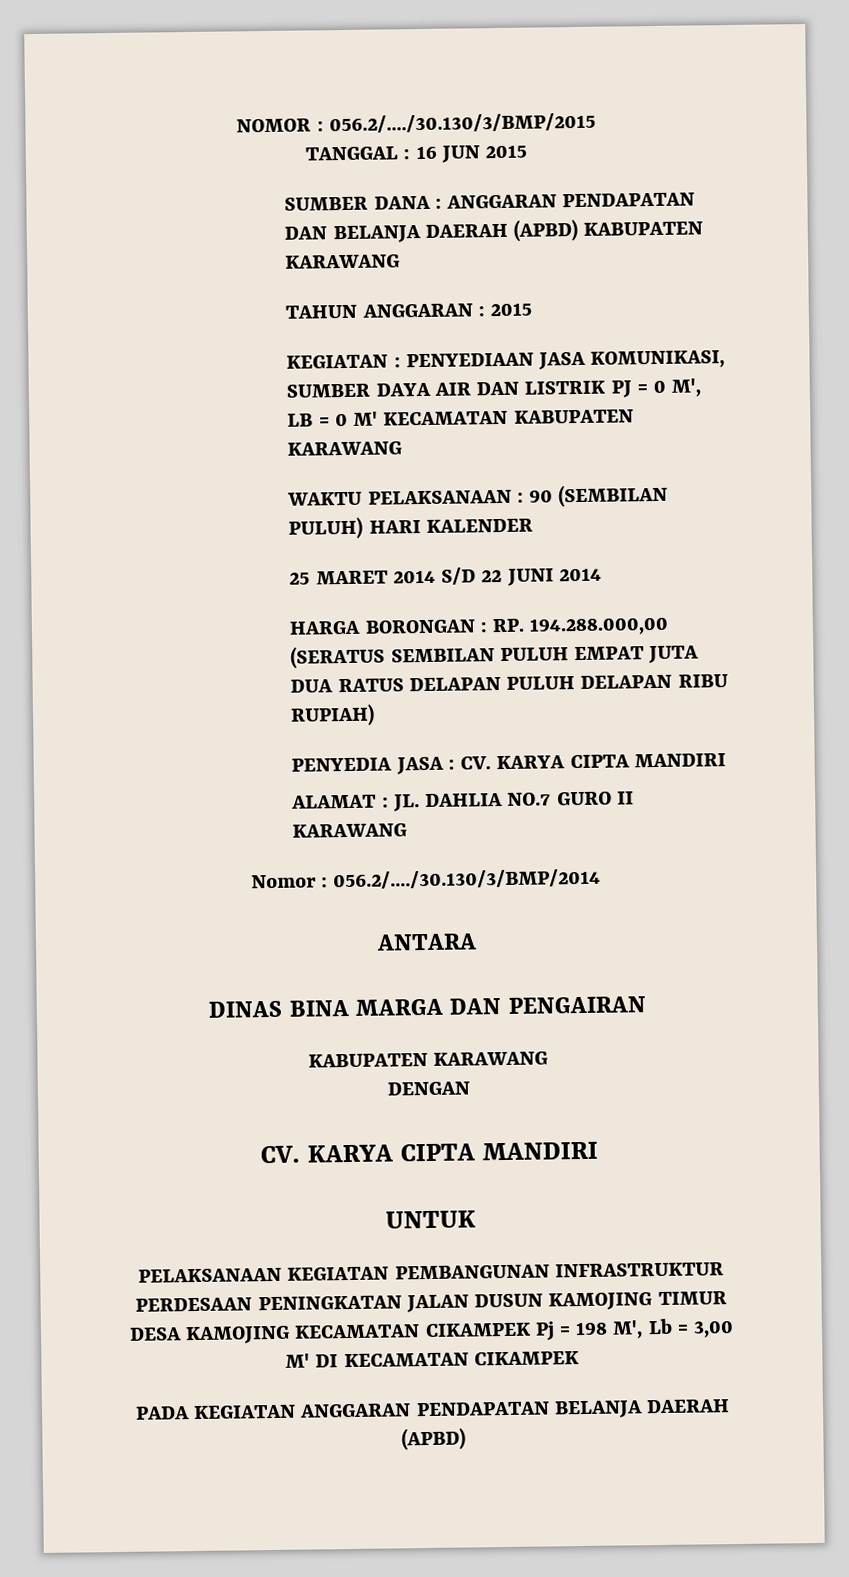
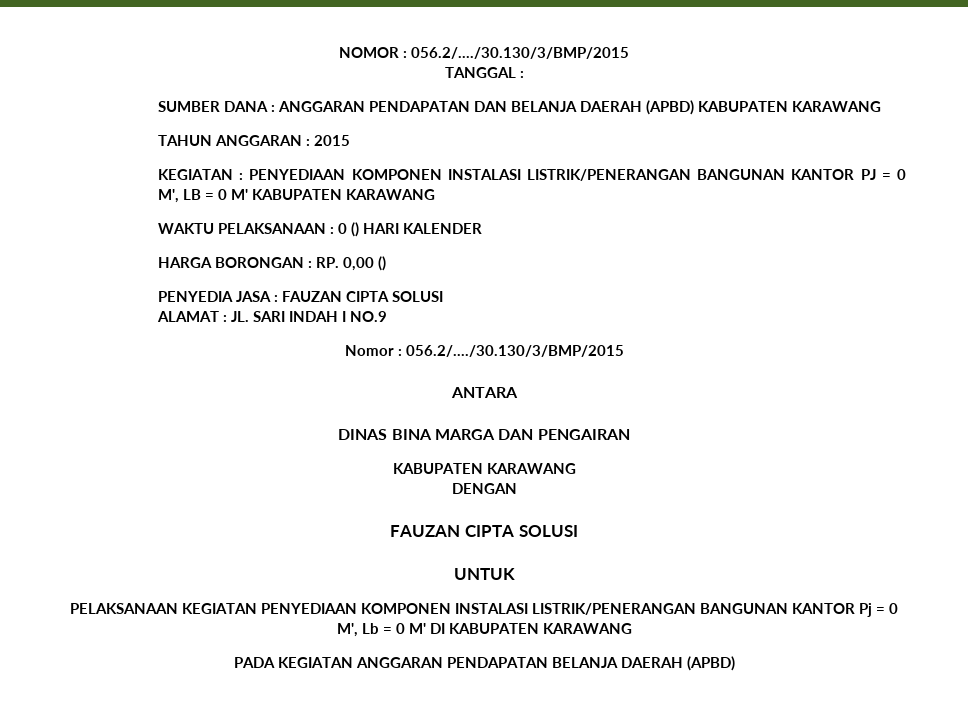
- TANGGAL : 16 JUN 2015
+ TANGGAL :
- KEGIATAN : PENYEDIAAN JASA KOMUNIKASI, SUMBER DAYA AIR DAN LISTRIK PJ = 0 M', LB = 0 M' KECAMATAN KABUPATEN KARAWANG
+ KEGIATAN : PENYEDIAAN KOMPONEN INSTALASI LISTRIK/PENERANGAN BANGUNAN KANTOR PJ = 0 M', LB = 0 M' KABUPATEN KARAWANG
- WAKTU PELAKSANAAN : 90 (SEMBILAN PULUH) HARI KALENDER
+ WAKTU PELAKSANAAN : 0 () HARI KALENDER
- 25 MARET 2014 S/D 22 JUNI 2014
- HARGA BORONGAN : RP. 194.288.000,00 (SERATUS SEMBILAN PULUH EMPAT JUTA DUA RATUS DELAPAN PULUH DELAPAN RIBU RUPIAH)
+ HARGA BORONGAN : RP. 0,00 ()
- PENYEDIA JASA : CV. KARYA CIPTA MANDIRI
+ PENYEDIA JASA : FAUZAN CIPTA SOLUSI
- ALAMAT : JL. DAHLIA NO.7 GURO II KARAWANG
+ ALAMAT : JL. SARI INDAH I NO.9
- Nomor : 056.2/..../30.130/3/BMP/2014
+ Nomor : 056.2/..../30.130/3/BMP/2015
  DENGAN
- CV. KARYA CIPTA MANDIRI
+ FAUZAN CIPTA SOLUSI
- PELAKSANAAN KEGIATAN PEMBANGUNAN INFRASTRUKTUR PERDESAAN PENINGKATAN JALAN DUSUN KAMOJING TIMUR DESA KAMOJING KECAMATAN CIKAMPEK Pj = 198 M', Lb = 3,00 M' DI KECAMATAN CIKAMPEK
+ PELAKSANAAN KEGIATAN PENYEDIAAN KOMPONEN INSTALASI LISTRIK/PENERANGAN BANGUNAN KANTOR Pj = 0 M', Lb = 0 M' DI KABUPATEN KARAWANG

